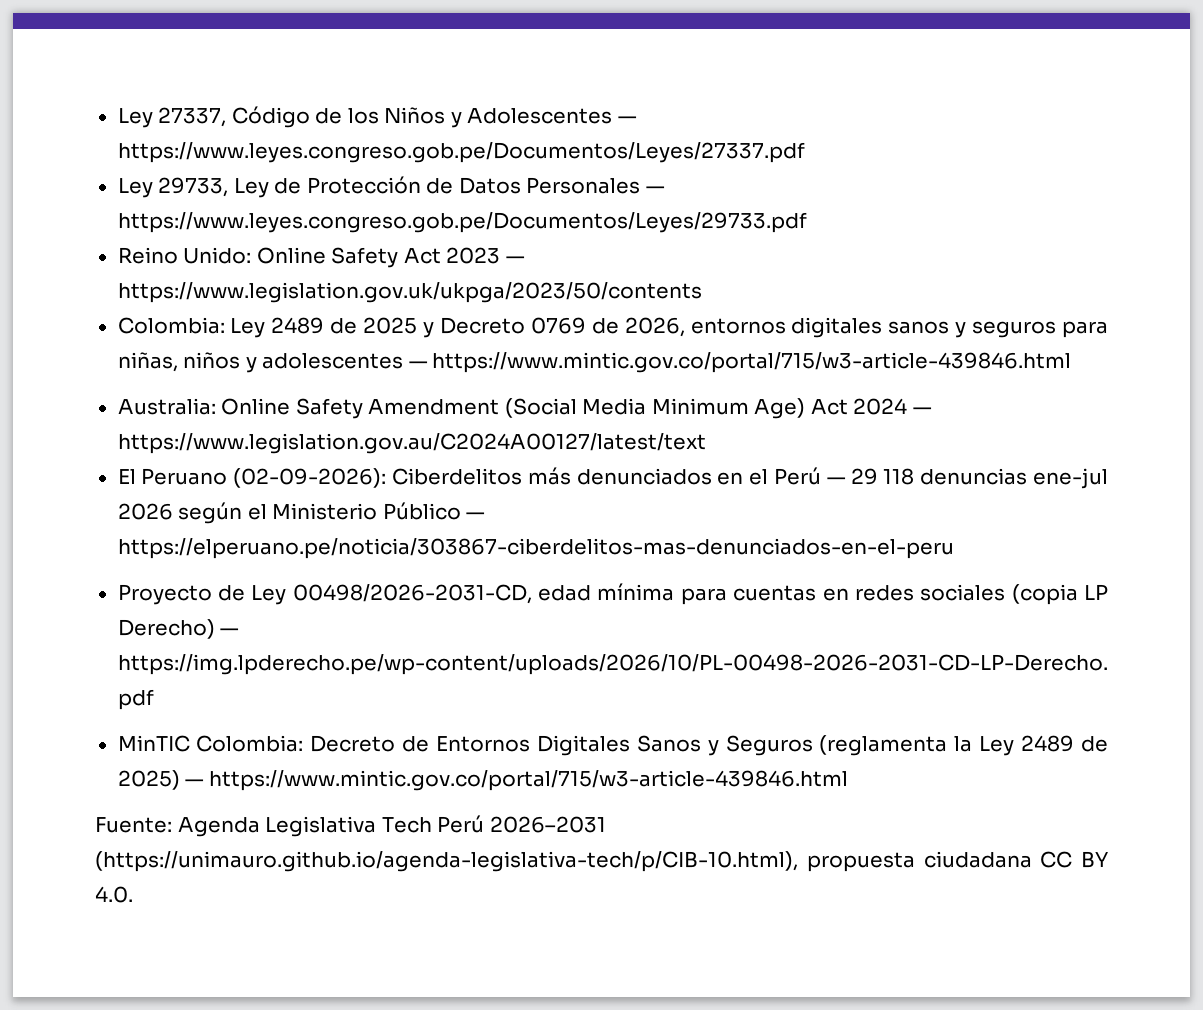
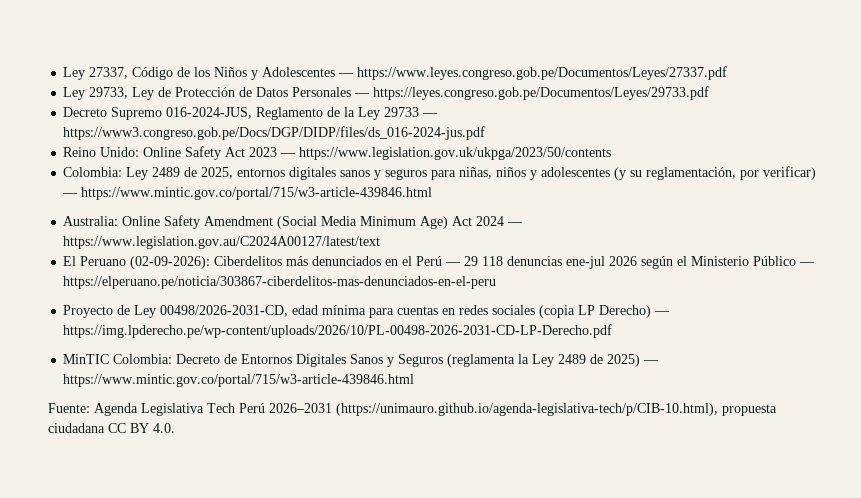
- Ley 29733, Ley de Protección de Datos Personales — https://www.leyes.congreso.gob.pe/Documentos/Leyes/29733.pdf
+ Ley 29733, Ley de Protección de Datos Personales — https://leyes.congreso.gob.pe/Documentos/Leyes/29733.pdf
+ Decreto Supremo 016-2024-JUS, Reglamento de la Ley 29733 — https://www3.congreso.gob.pe/Docs/DGP/DIDP/files/ds_016-2024-jus.pdf
- Colombia: Ley 2489 de 2025 y Decreto 0769 de 2026, entornos digitales sanos y seguros para niñas, niños y adolescentes — https://www.mintic.gov.co/portal/715/w3-article-439846.html
+ Colombia: Ley 2489 de 2025, entornos digitales sanos y seguros para niñas, niños y adolescentes (y su reglamentación, por verificar) — https://www.mintic.gov.co/portal/715/w3-article-439846.html

